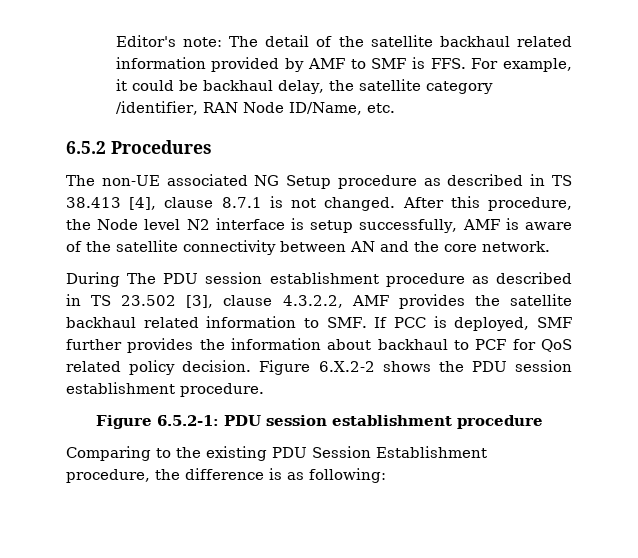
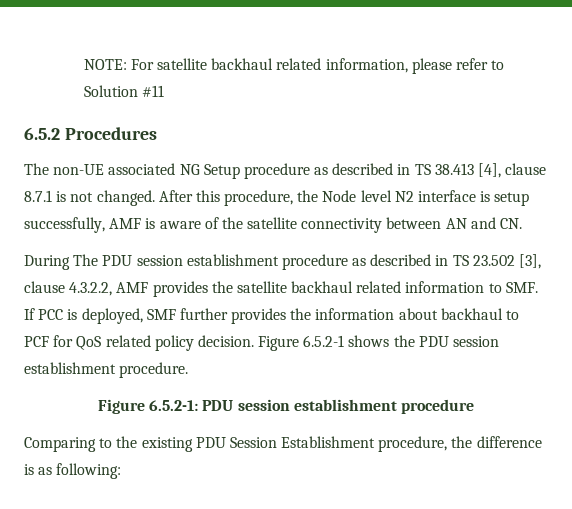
- Editor's note: The detail of the satellite backhaul related information provided by AMF to SMF is FFS. For example, it could be backhaul delay, the satellite category /identifier, RAN Node ID/Name, etc.
+ NOTE: For satellite backhaul related information, please refer to Solution #11
- After this procedure, the Node level N2 interface is setup successfully, AMF is aware of the satellite connectivity between AN and the core network.
+ After this procedure, the Node level N2 interface is setup successfully, AMF is aware of the satellite connectivity between AN and CN.
- Figure 6.X.2-2 shows the PDU session establishment procedure.
+ Figure 6.5.2-1 shows the PDU session establishment procedure.

